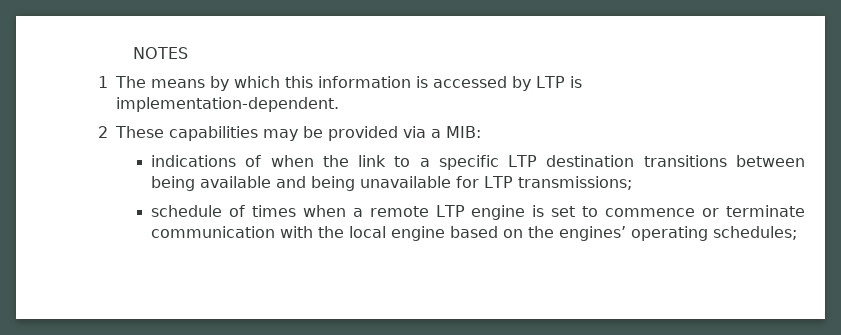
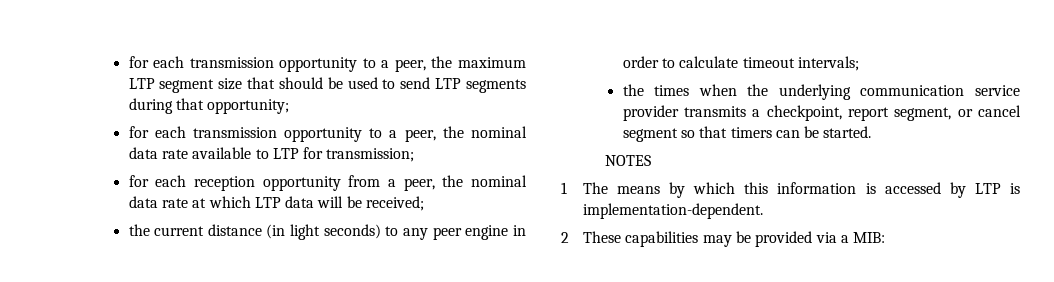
+ for each transmission opportunity to a peer, the maximum LTP segment size that should be used to send LTP segments during that opportunity;
+ for each transmission opportunity to a peer, the nominal data rate available to LTP for transmission;
+ for each reception opportunity from a peer, the nominal data rate at which LTP data will be received;
+ the current distance (in light seconds) to any peer engine in order to calculate timeout intervals;
+ the times when the underlying communication service provider transmits a checkpoint, report segment, or cancel segment so that timers can be started.
- indications of when the link to a specific LTP destination transitions between being available and being unavailable for LTP transmissions;
- schedule of times when a remote LTP engine is set to commence or terminate communication with the local engine based on the engines’ operating schedules;

